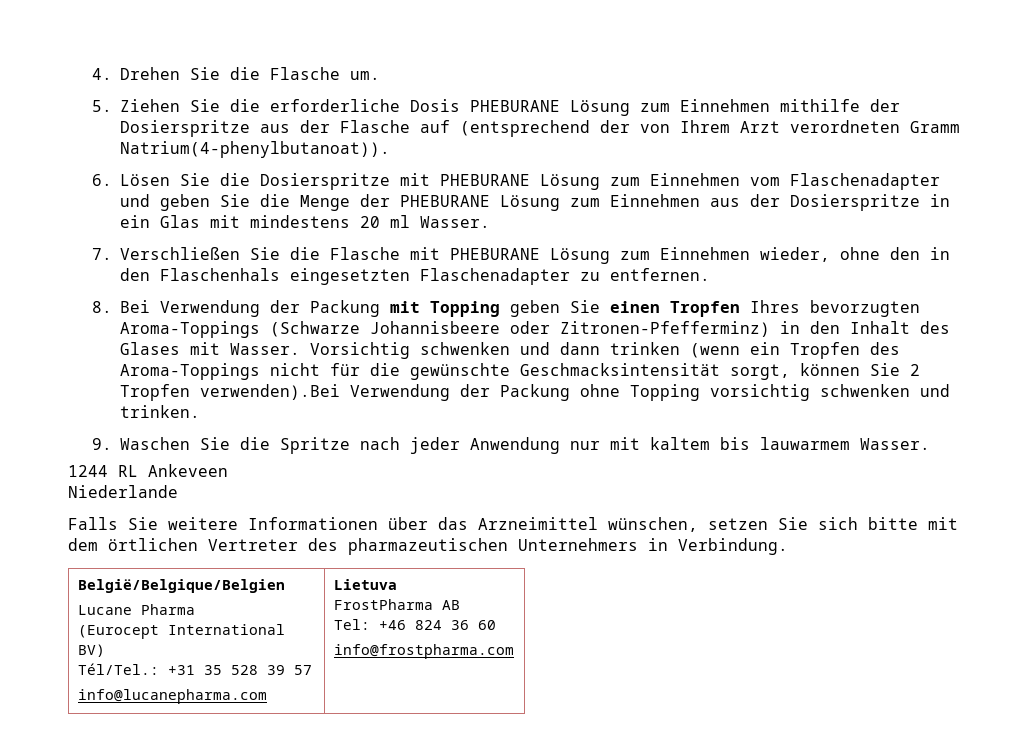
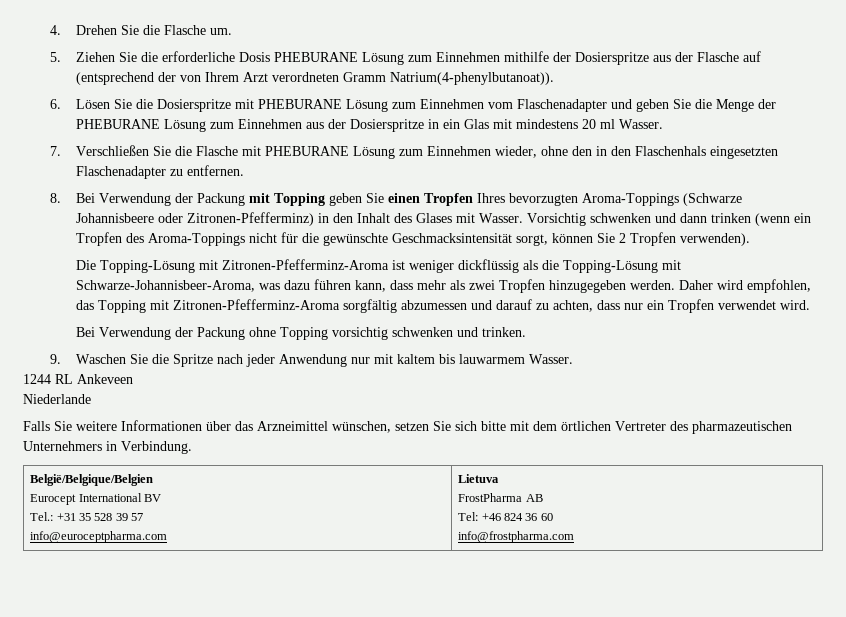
- Vorsichtig schwenken und dann trinken (wenn ein Tropfen des Aroma-Toppings nicht für die gewünschte Geschmacksintensität sorgt, können Sie 2 Tropfen verwenden).Bei Verwendung der Packung ohne Topping vorsichtig schwenken und trinken.
+ Vorsichtig schwenken und dann trinken (wenn ein Tropfen des Aroma-Toppings nicht für die gewünschte Geschmacksintensität sorgt, können Sie 2 Tropfen verwenden).
+ Die Topping-Lösung mit Zitronen-Pfefferminz-Aroma ist weniger dickflüssig als die Topping-Lösung mit Schwarze-Johannisbeer-Aroma, was dazu führen kann, dass mehr als zwei Tropfen hinzugegeben werden. Daher wird empfohlen, das Topping mit Zitronen-Pfefferminz-Aroma sorgfältig abzumessen und darauf zu achten, dass nur ein Tropfen verwendet wird.
+ Bei Verwendung der Packung ohne Topping vorsichtig schwenken und trinken.
  België/Belgique/Belgien
- Lucane Pharma
- (Eurocept International BV)
- Tél/Tel.: +31 35 528 39 57
- info@lucanepharma.com | Lietuva
+ Eurocept International BV
+ Tel.: +31 35 528 39 57
+ info@euroceptpharma.com | Lietuva

